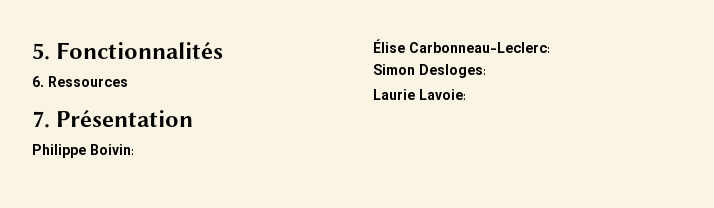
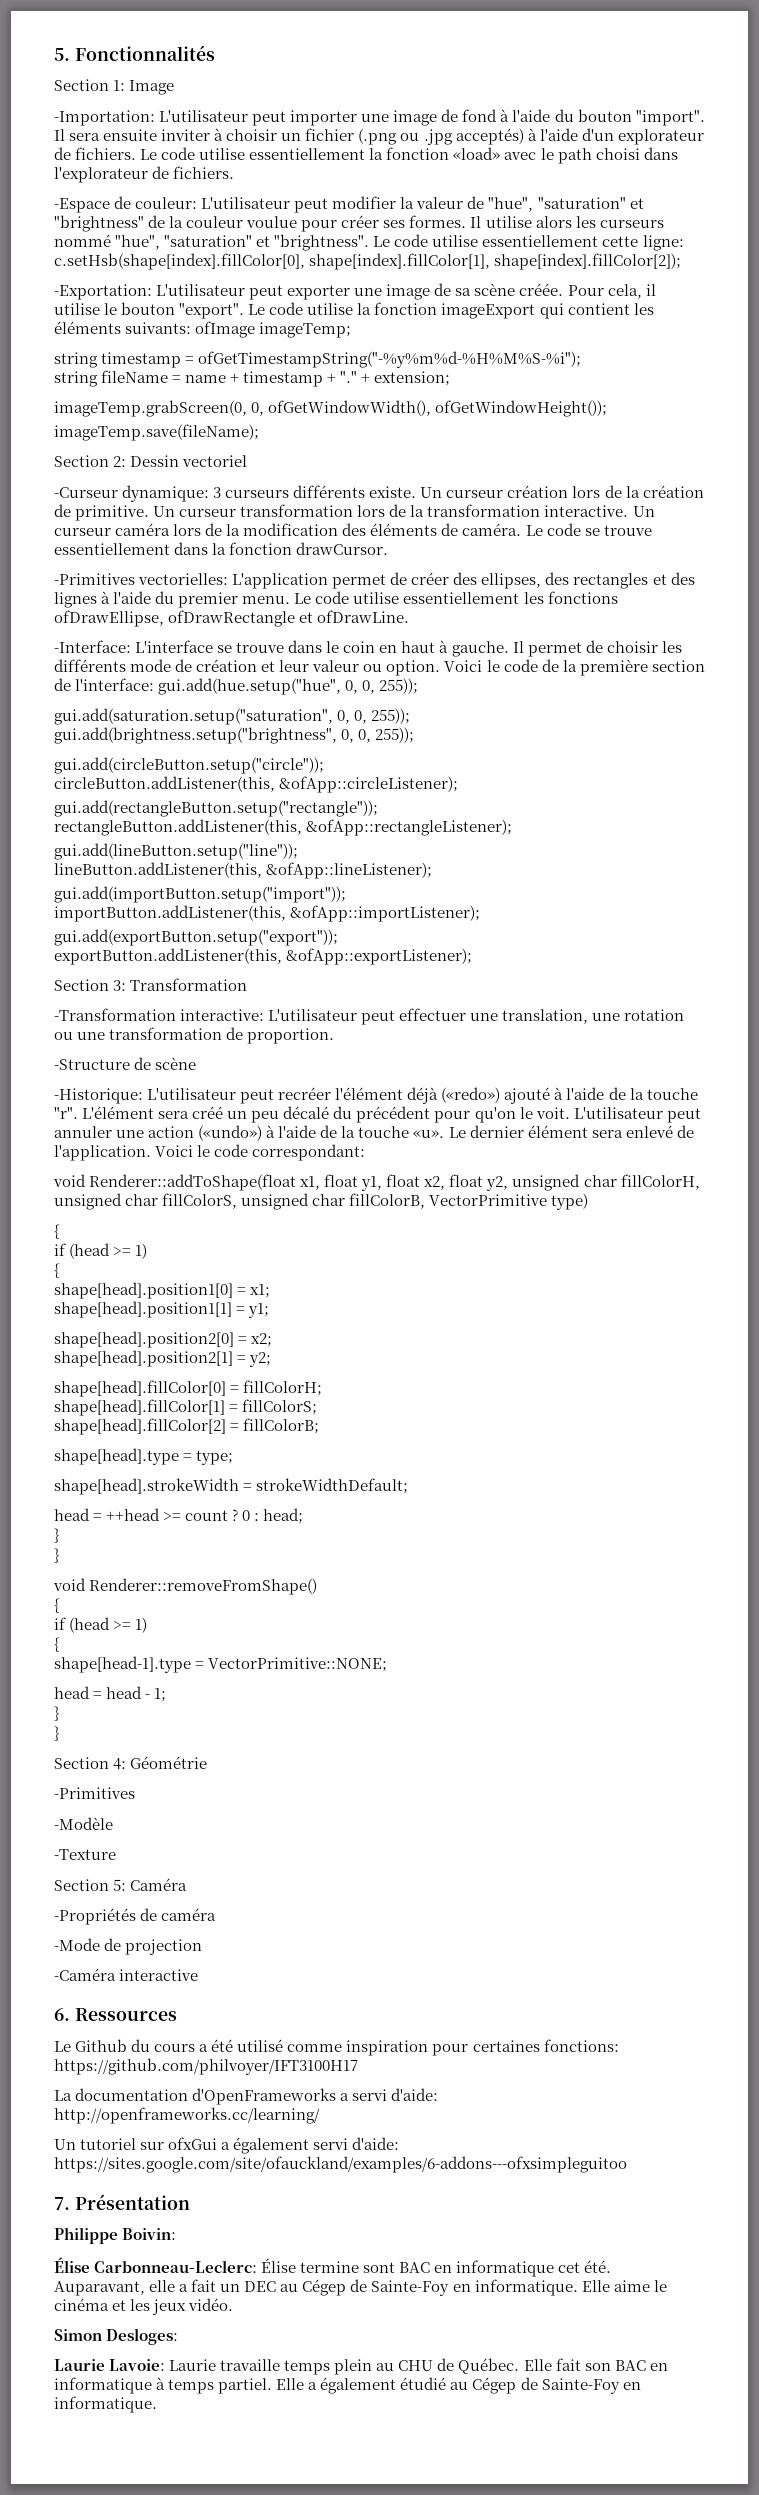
+ Section 1: Image
+ -Importation: L'utilisateur peut importer une image de fond à l'aide du bouton "import". Il sera ensuite inviter à choisir un fichier (.png ou .jpg acceptés) à l'aide d'un explorateur de fichiers. Le code utilise essentiellement la fonction «load» avec le path choisi dans l'explorateur de fichiers.
+ -Espace de couleur: L'utilisateur peut modifier la valeur de "hue", "saturation" et "brightness" de la couleur voulue pour créer ses formes. Il utilise alors les curseurs nommé "hue", "saturation" et "brightness". Le code utilise essentiellement cette ligne: c.setHsb(shape[index].fillColor[0], shape[index].fillColor[1], shape[index].fillColor[2]);
+ -Exportation: L'utilisateur peut exporter une image de sa scène créée. Pour cela, il utilise le bouton "export". Le code utilise la fonction imageExport qui contient les éléments suivants: ofImage imageTemp;
+ string timestamp = ofGetTimestampString("-%y%m%d-%H%M%S-%i");
+ string fileName = name + timestamp + "." + extension;
+ imageTemp.grabScreen(0, 0, ofGetWindowWidth(), ofGetWindowHeight());
+ imageTemp.save(fileName);
+ Section 2: Dessin vectoriel
+ -Curseur dynamique: 3 curseurs différents existe. Un curseur création lors de la création de primitive. Un curseur transformation lors de la transformation interactive. Un curseur caméra lors de la modification des éléments de caméra. Le code se trouve essentiellement dans la fonction drawCursor.
+ -Primitives vectorielles: L'application permet de créer des ellipses, des rectangles et des lignes à l'aide du premier menu. Le code utilise essentiellement les fonctions ofDrawEllipse, ofDrawRectangle et ofDrawLine.
+ -Interface: L'interface se trouve dans le coin en haut à gauche. Il permet de choisir les différents mode de création et leur valeur ou option. Voici le code de la première section de l'interface: gui.add(hue.setup("hue", 0, 0, 255));
+ gui.add(saturation.setup("saturation", 0, 0, 255));
+ gui.add(brightness.setup("brightness", 0, 0, 255));
+ gui.add(circleButton.setup("circle"));
+ circleButton.addListener(this, &ofApp::circleListener);
+ gui.add(rectangleButton.setup("rectangle"));
+ rectangleButton.addListener(this, &ofApp::rectangleListener);
+ gui.add(lineButton.setup("line"));
+ lineButton.addListener(this, &ofApp::lineListener);
+ gui.add(importButton.setup("import"));
+ importButton.addListener(this, &ofApp::importListener);
+ gui.add(exportButton.setup("export"));
+ exportButton.addListener(this, &ofApp::exportListener);
+ Section 3: Transformation
+ -Transformation interactive: L'utilisateur peut effectuer une translation, une rotation ou une transformation de proportion.
+ -Structure de scène
+ -Historique: L'utilisateur peut recréer l'élément déjà («redo») ajouté à l'aide de la touche "r". L'élément sera créé un peu décalé du précédent pour qu'on le voit. L'utilisateur peut annuler une action («undo») à l'aide de la touche «u». Le dernier élément sera enlevé de l'application. Voici le code correspondant:
+ void Renderer::addToShape(float x1, float y1, float x2, float y2, unsigned char fillColorH, unsigned char fillColorS, unsigned char fillColorB, VectorPrimitive type)
+ {
+ if (head >= 1)
+ {
+ shape[head].position1[0] = x1;
+ shape[head].position1[1] = y1;
+ shape[head].position2[0] = x2;
+ shape[head].position2[1] = y2;
+ shape[head].fillColor[0] = fillColorH;
+ shape[head].fillColor[1] = fillColorS;
+ shape[head].fillColor[2] = fillColorB;
+ shape[head].type = type;
+ shape[head].strokeWidth = strokeWidthDefault;
+ head = ++head >= count ? 0 : head;
+ }
+ }
+ void Renderer::removeFromShape()
+ {
+ if (head >= 1)
+ {
+ shape[head-1].type = VectorPrimitive::NONE;
+ head = head - 1;
+ }
+ }
+ Section 4: Géométrie
+ -Primitives
+ -Modèle
+ -Texture
+ Section 5: Caméra
+ -Propriétés de caméra
+ -Mode de projection
+ -Caméra interactive
  6. Ressources
+ Le Github du cours a été utilisé comme inspiration pour certaines fonctions: https://github.com/philvoyer/IFT3100H17
+ La documentation d'OpenFrameworks a servi d'aide: http://openframeworks.cc/learning/
+ Un tutoriel sur ofxGui a également servi d'aide: https://sites.google.com/site/ofauckland/examples/6-addons---ofxsimpleguitoo
- Élise Carbonneau-Leclerc:
+ Élise Carbonneau-Leclerc: Élise termine sont BAC en informatique cet été. Auparavant, elle a fait un DEC au Cégep de Sainte-Foy en informatique. Elle aime le cinéma et les jeux vidéo.
  Simon Desloges:
- Laurie Lavoie:
+ Laurie Lavoie: Laurie travaille temps plein au CHU de Québec. Elle fait son BAC en informatique à temps partiel. Elle a également étudié au Cégep de Sainte-Foy en informatique.

